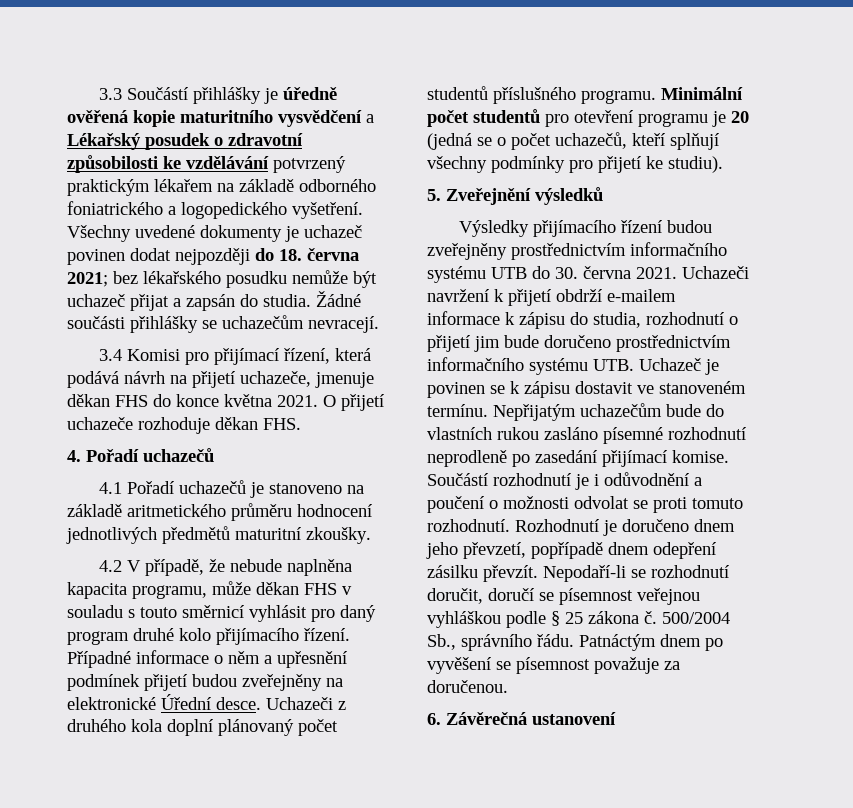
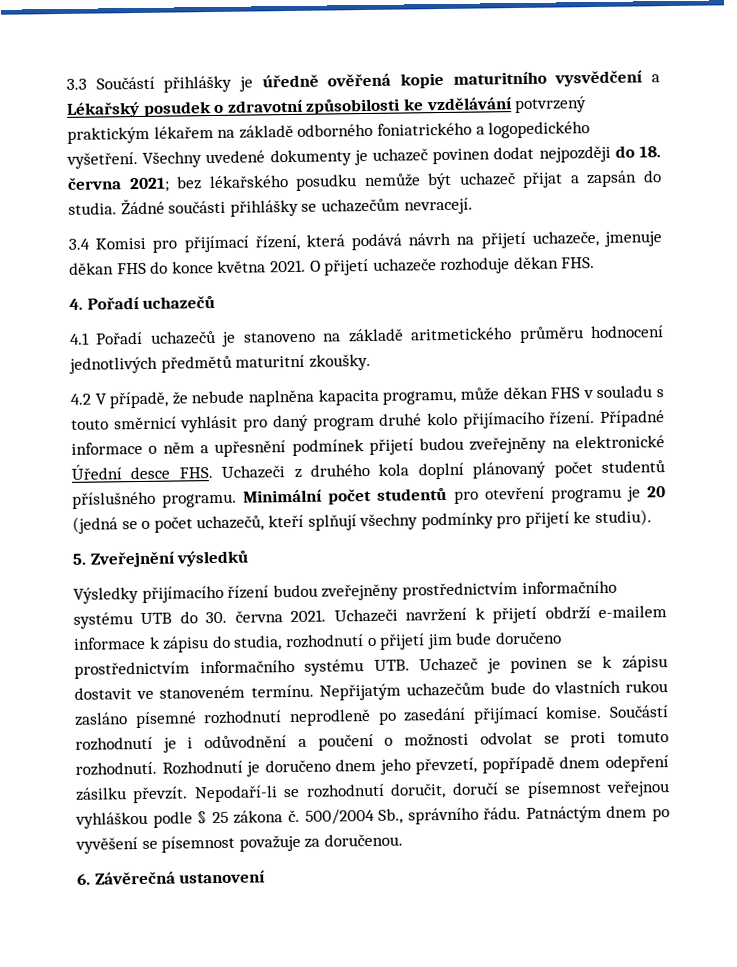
- Případné informace o něm a upřesnění podmínek přijetí budou zveřejněny na elektronické Úřední desce. Uchazeči z druhého kola doplní plánovaný počet studentů příslušného programu.
+ Případné informace o něm a upřesnění podmínek přijetí budou zveřejněny na elektronické Úřední desce FHS. Uchazeči z druhého kola doplní plánovaný počet studentů příslušného programu.

